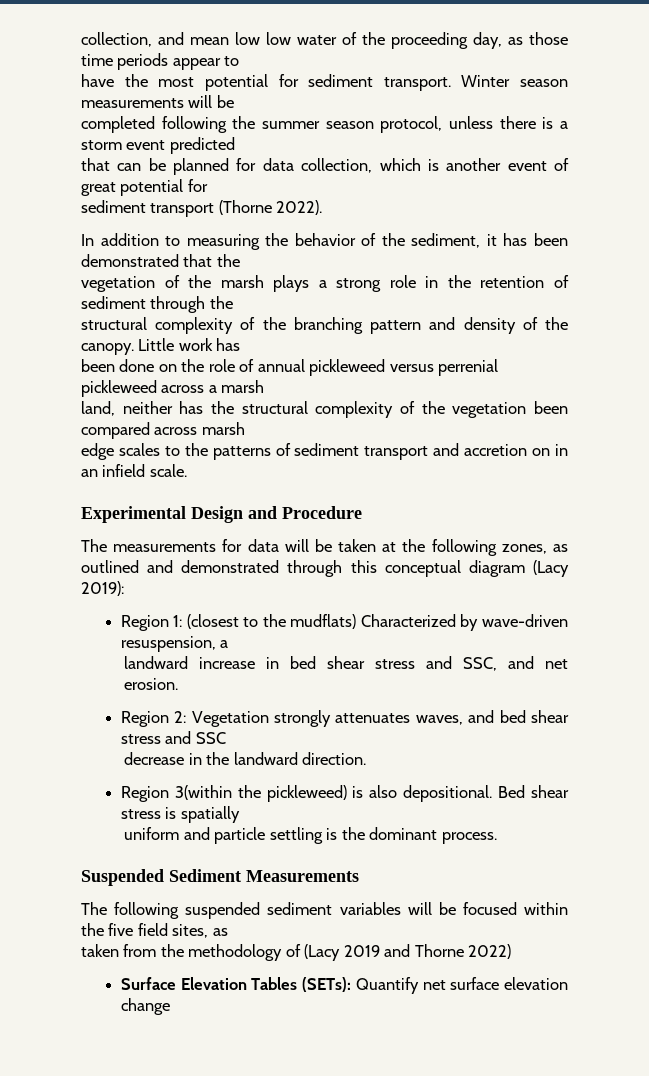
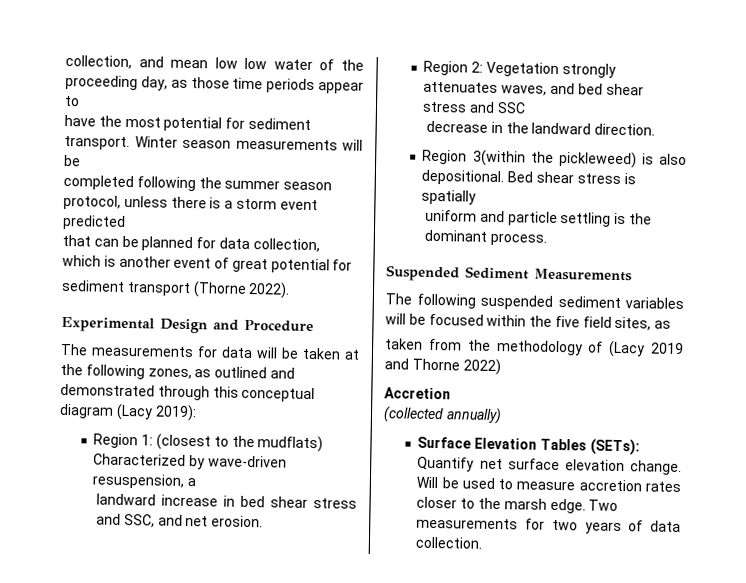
- In addition to measuring the behavior of the sediment, it has been demonstrated that the
- vegetation of the marsh plays a strong role in the retention of sediment through the
- structural complexity of the branching pattern and density of the canopy. Little work has
- been done on the role of annual pickleweed versus perrenial pickleweed across a marsh
- land, neither has the structural complexity of the vegetation been compared across marsh
- edge scales to the patterns of sediment transport and accretion on in an infield scale.
+ Accretion
+ (collected annually)
- Surface Elevation Tables (SETs): Quantify net surface elevation change
+ Surface Elevation Tables (SETs): Quantify net surface elevation change. Will be used to measure accretion rates closer to the marsh edge. Two measurements for two years of data collection.

